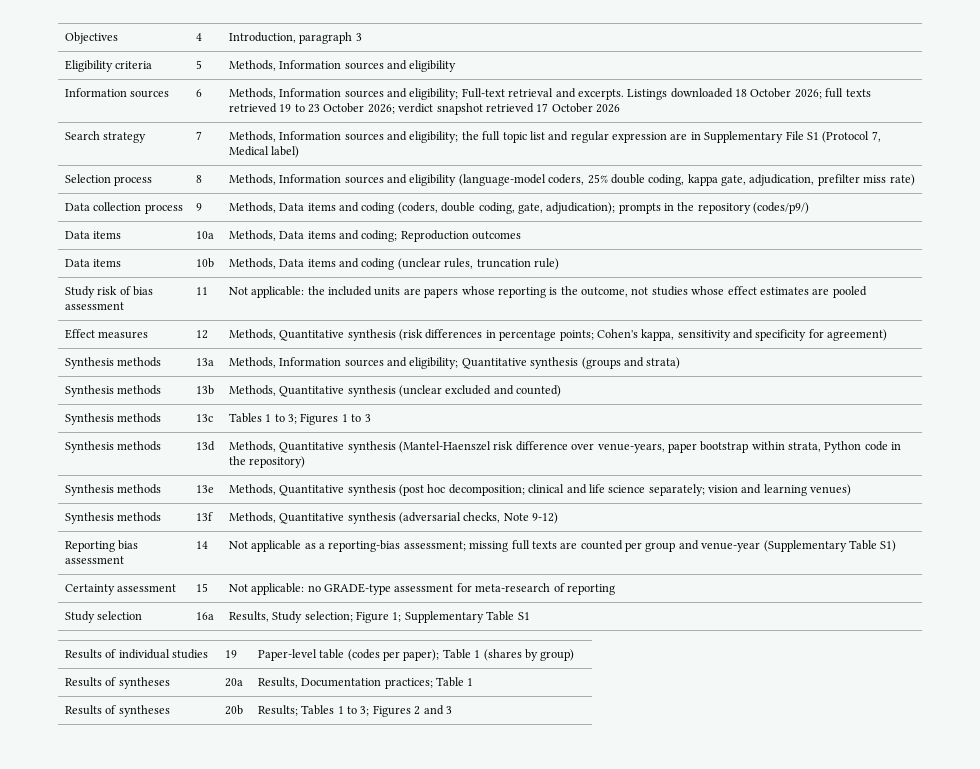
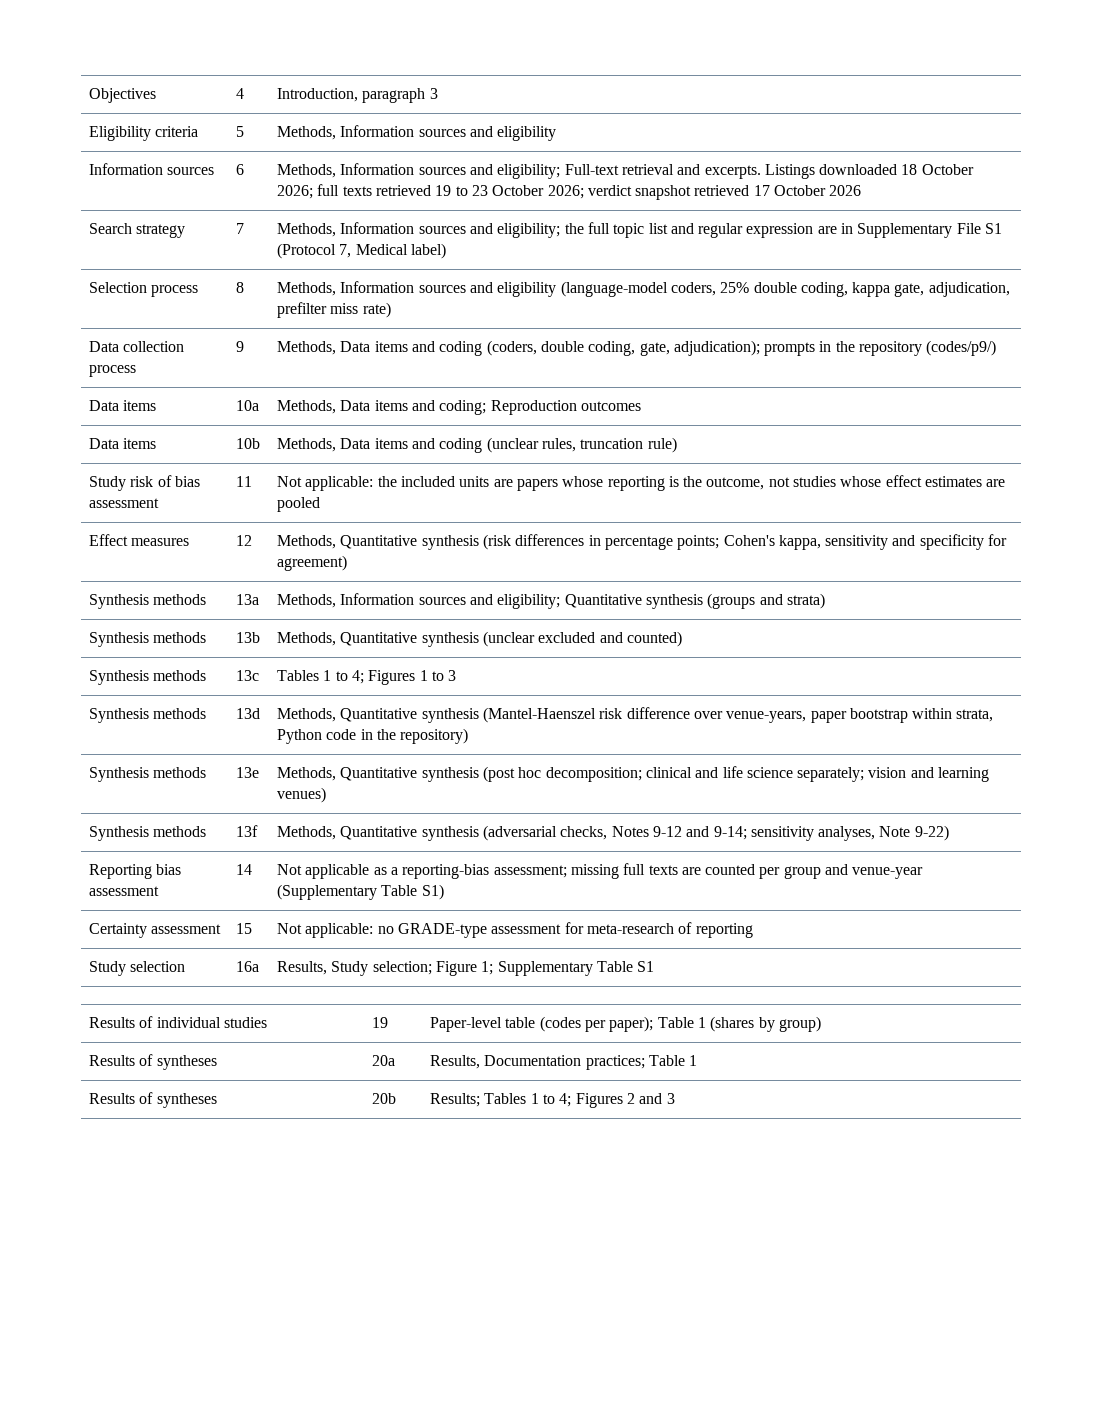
- Synthesis methods | 13c | Tables 1 to 3; Figures 1 to 3
+ Synthesis methods | 13c | Tables 1 to 4; Figures 1 to 3
- Synthesis methods | 13f | Methods, Quantitative synthesis (adversarial checks, Note 9-12)
+ Synthesis methods | 13f | Methods, Quantitative synthesis (adversarial checks, Notes 9-12 and 9-14; sensitivity analyses, Note 9-22)
- Results of syntheses | 20b | Results; Tables 1 to 3; Figures 2 and 3
+ Results of syntheses | 20b | Results; Tables 1 to 4; Figures 2 and 3

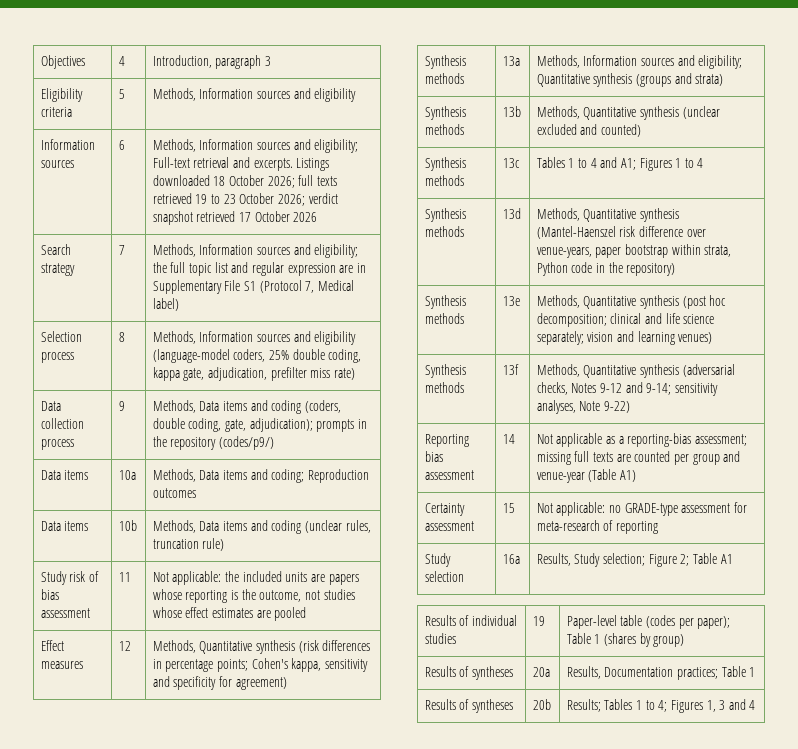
- Synthesis methods | 13c | Tables 1 to 4; Figures 1 to 3
+ Synthesis methods | 13c | Tables 1 to 4 and A1; Figures 1 to 4
- Reporting bias assessment | 14 | Not applicable as a reporting-bias assessment; missing full texts are counted per group and venue-year (Supplementary Table S1)
+ Reporting bias assessment | 14 | Not applicable as a reporting-bias assessment; missing full texts are counted per group and venue-year (Table A1)
- Study selection | 16a | Results, Study selection; Figure 1; Supplementary Table S1
+ Study selection | 16a | Results, Study selection; Figure 2; Table A1
- Results of syntheses | 20b | Results; Tables 1 to 4; Figures 2 and 3
+ Results of syntheses | 20b | Results; Tables 1 to 4; Figures 1, 3 and 4

